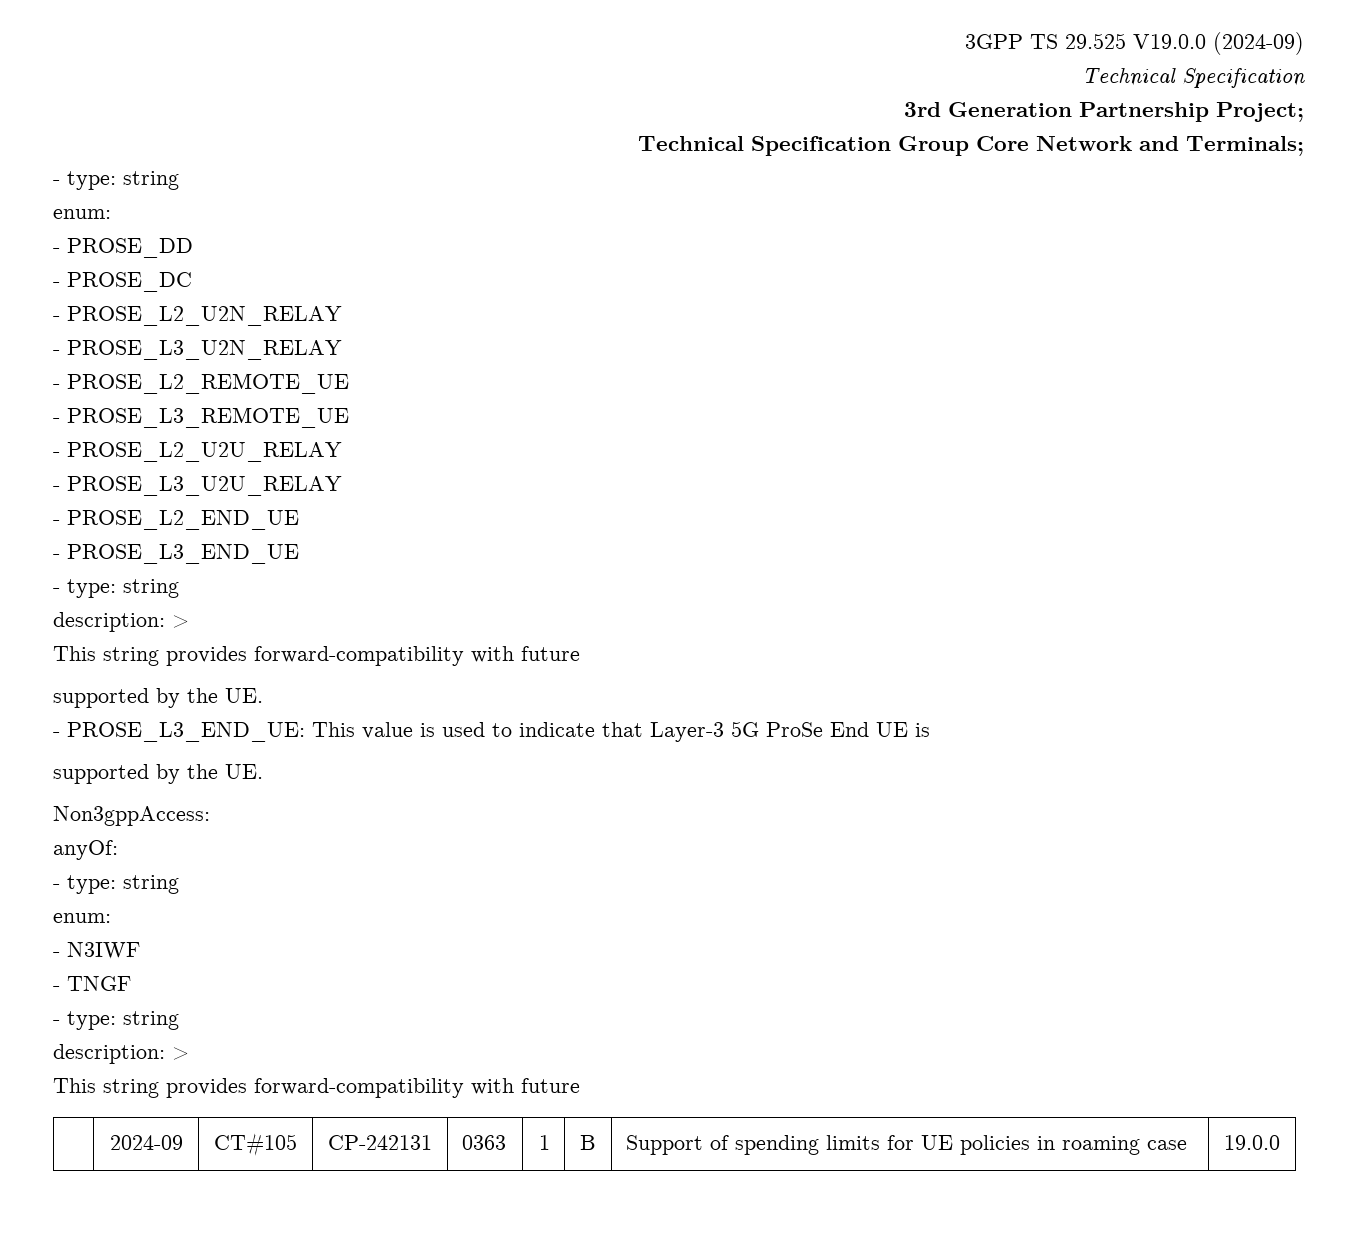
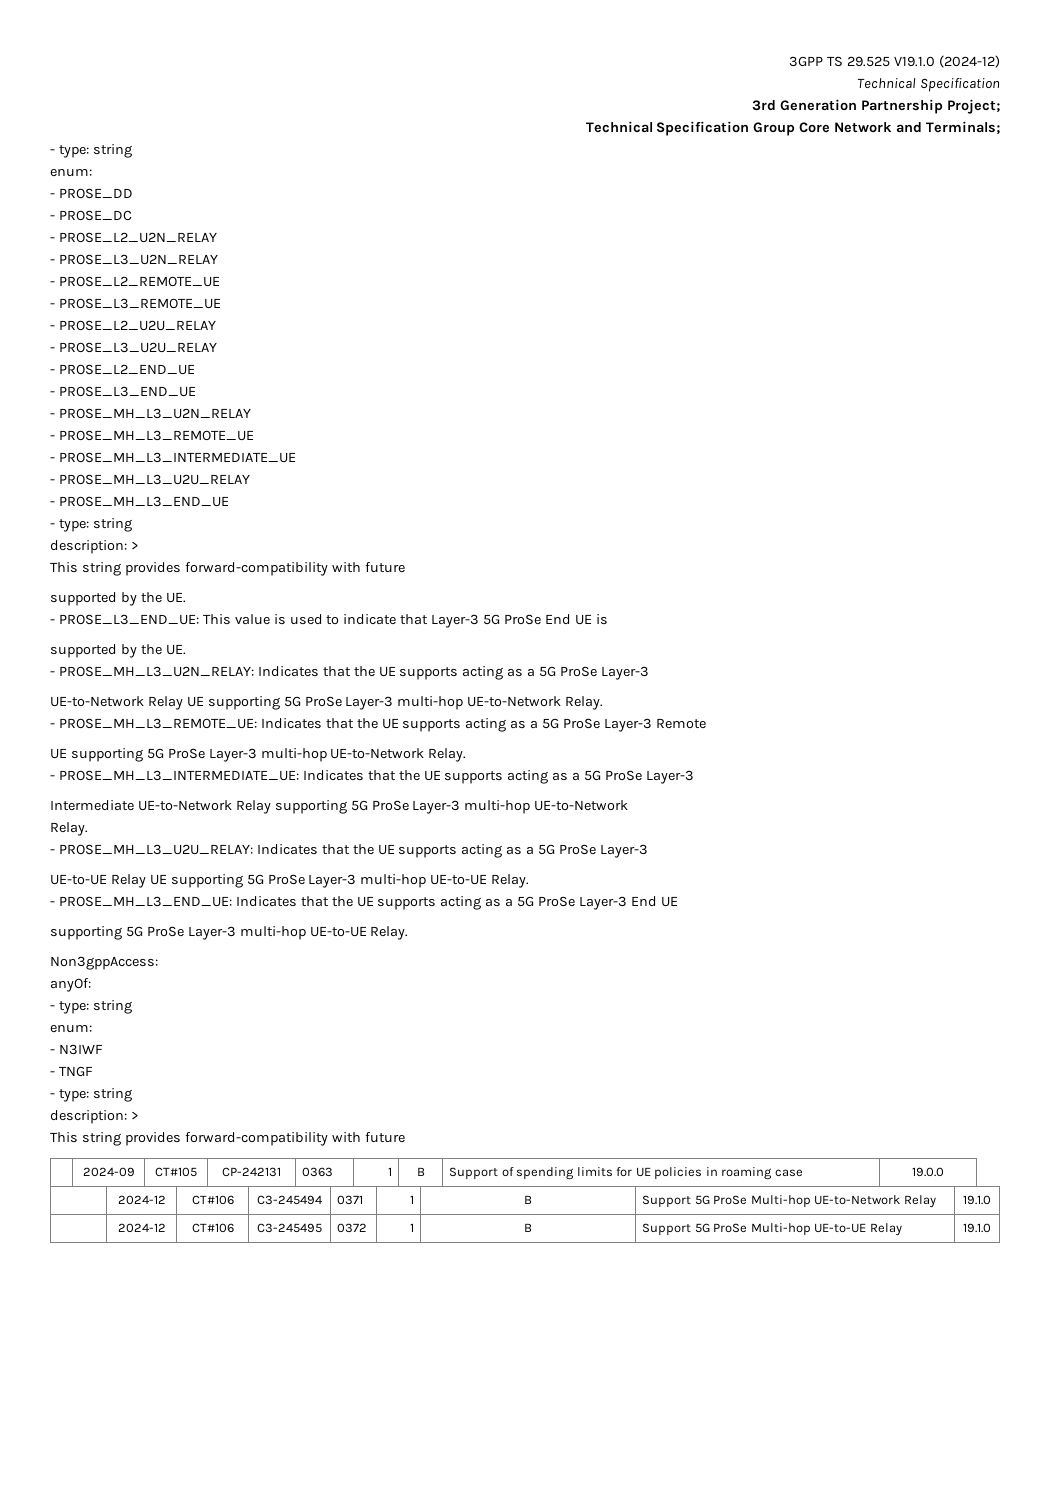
- 3GPP TS 29.525 V19.0.0 (2024-09)
+ 3GPP TS 29.525 V19.1.0 (2024-12)
+ - PROSE_MH_L3_U2N_RELAY
+ - PROSE_MH_L3_REMOTE_UE
+ - PROSE_MH_L3_INTERMEDIATE_UE
+ - PROSE_MH_L3_U2U_RELAY
+ - PROSE_MH_L3_END_UE
+ - PROSE_MH_L3_U2N_RELAY: Indicates that the UE supports acting as a 5G ProSe Layer-3
+ UE-to-Network Relay UE supporting 5G ProSe Layer-3 multi-hop UE-to-Network Relay.
+ - PROSE_MH_L3_REMOTE_UE: Indicates that the UE supports acting as a 5G ProSe Layer-3 Remote
+ UE supporting 5G ProSe Layer-3 multi-hop UE-to-Network Relay.
+ - PROSE_MH_L3_INTERMEDIATE_UE: Indicates that the UE supports acting as a 5G ProSe Layer-3
+ Intermediate UE-to-Network Relay supporting 5G ProSe Layer-3 multi-hop UE-to-Network
+ Relay.
+ - PROSE_MH_L3_U2U_RELAY: Indicates that the UE supports acting as a 5G ProSe Layer-3
+ UE-to-UE Relay UE supporting 5G ProSe Layer-3 multi-hop UE-to-UE Relay.
+ - PROSE_MH_L3_END_UE: Indicates that the UE supports acting as a 5G ProSe Layer-3 End UE
+ supporting 5G ProSe Layer-3 multi-hop UE-to-UE Relay.
+ | 2024-12 | CT#106 | C3-245494 | 0371 | 1 | B | Support 5G ProSe Multi-hop UE-to-Network Relay | 19.1.0
+ | 2024-12 | CT#106 | C3-245495 | 0372 | 1 | B | Support 5G ProSe Multi-hop UE-to-UE Relay | 19.1.0

